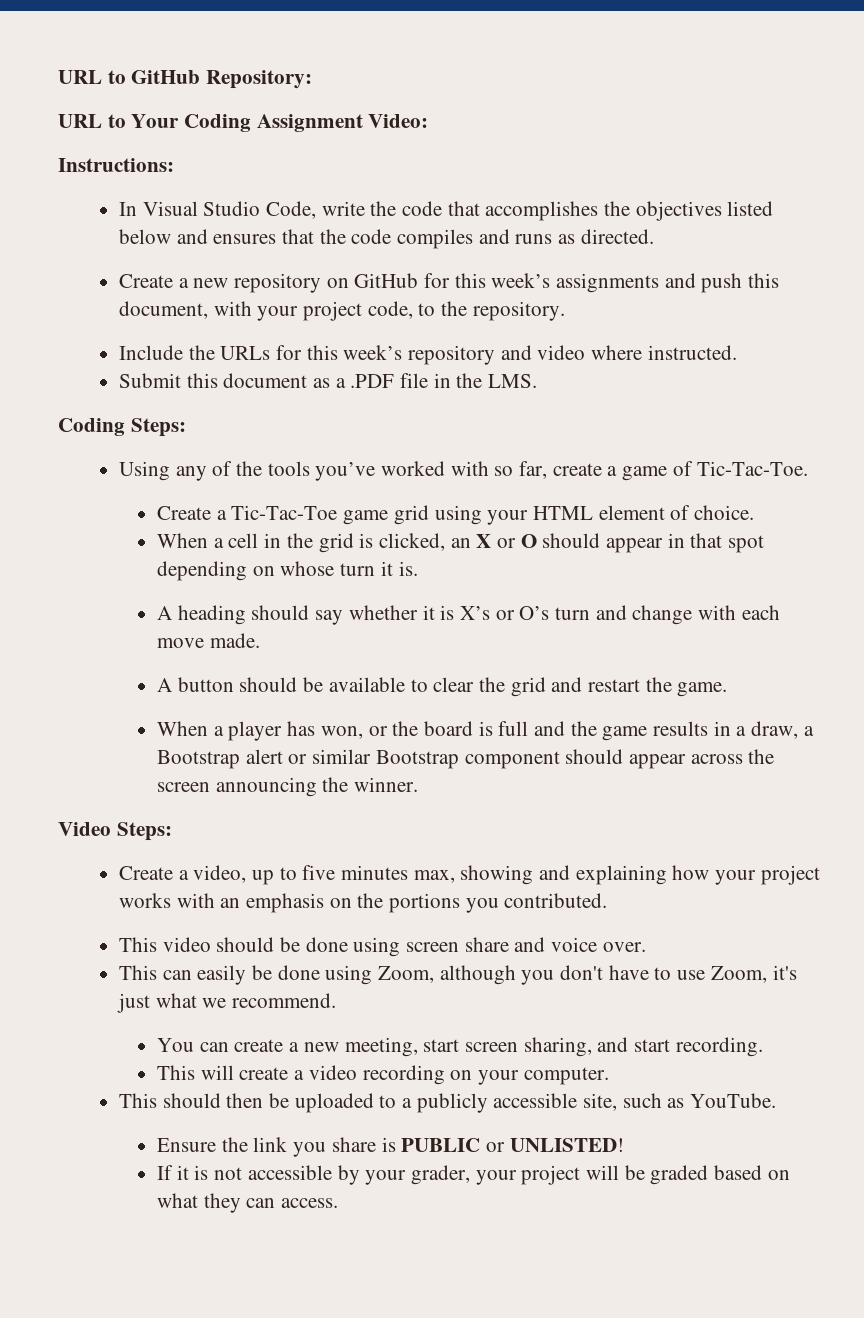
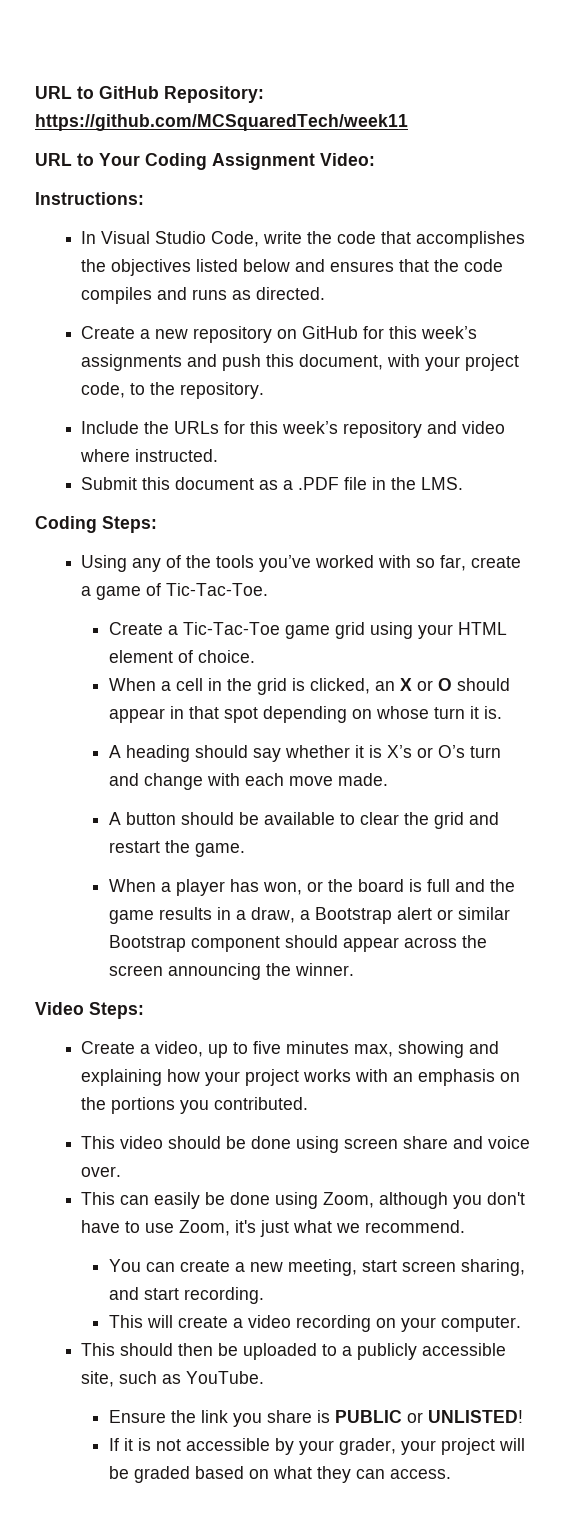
- URL to GitHub Repository:
+ URL to GitHub Repository: https://github.com/MCSquaredTech/week11

